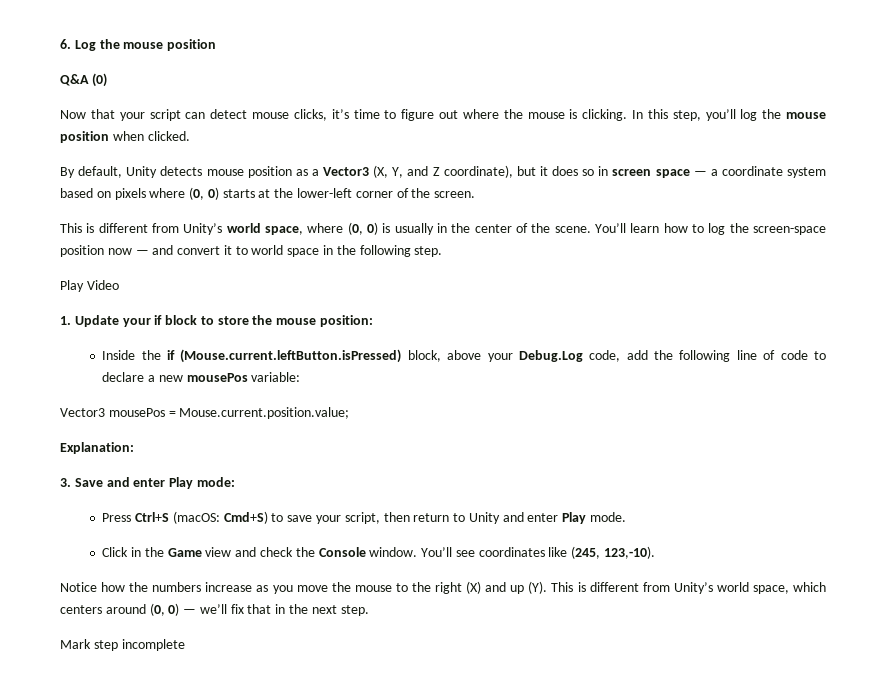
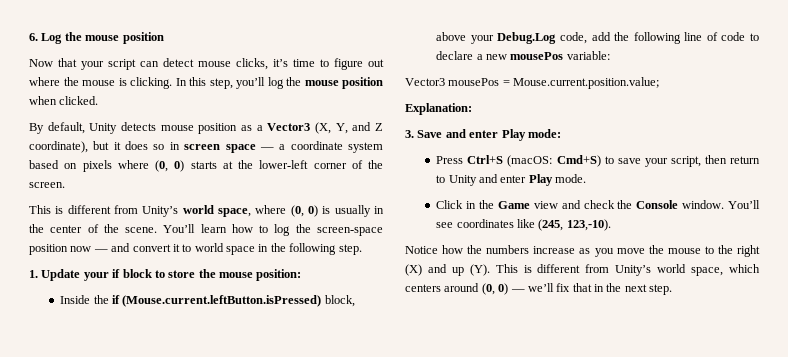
- Q&A (0)
- Play Video
- Mark step incomplete

